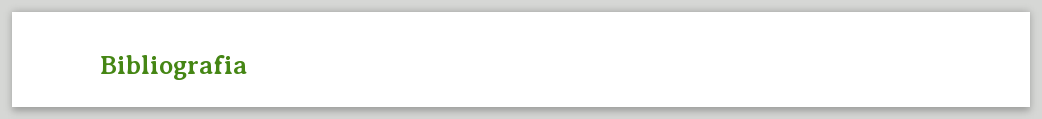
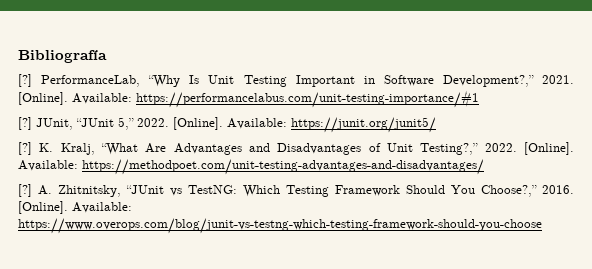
- Bibliografia
+ Bibliografía
+ [?] PerformanceLab, “Why Is Unit Testing Important in Software Development?,” 2021. [Online]. Available: https://performancelabus.com/unit-testing-importance/#1
+ [?] JUnit, “JUnit 5,” 2022. [Online]. Available: https://junit.org/junit5/
+ [?] K. Kralj, “What Are Advantages and Disadvantages of Unit Testing?,” 2022. [Online]. Available: https://methodpoet.com/unit-testing-advantages-and-disadvantages/
+ [?] A. Zhitnitsky, “JUnit vs TestNG: Which Testing Framework Should You Choose?,” 2016. [Online]. Available: https://www.overops.com/blog/junit-vs-testng-which-testing-framework-should-you-choose

